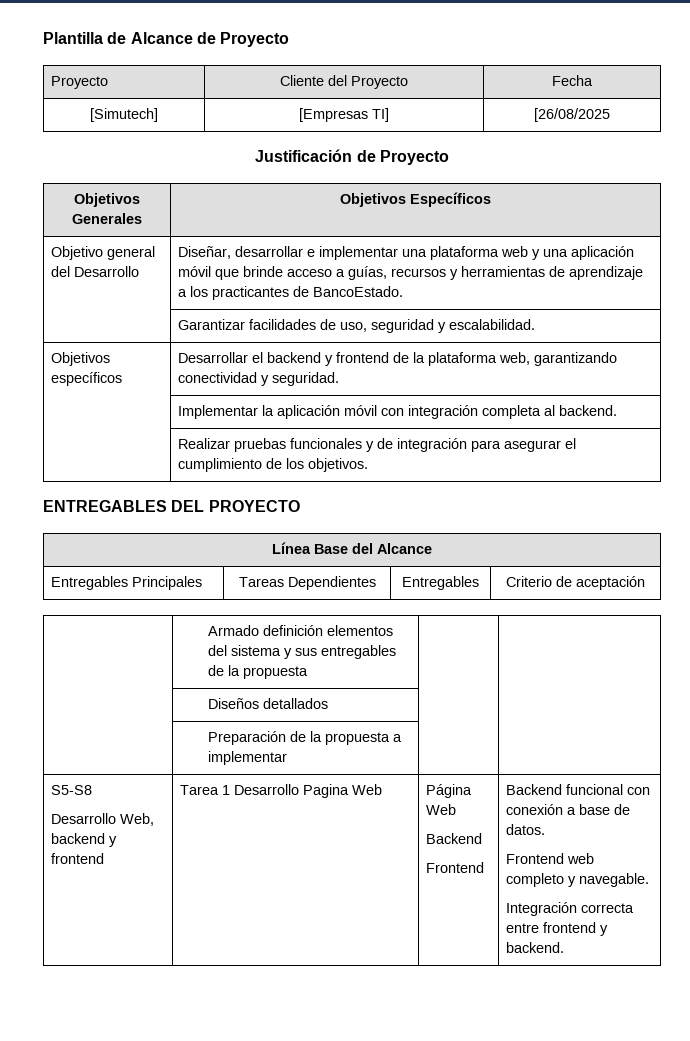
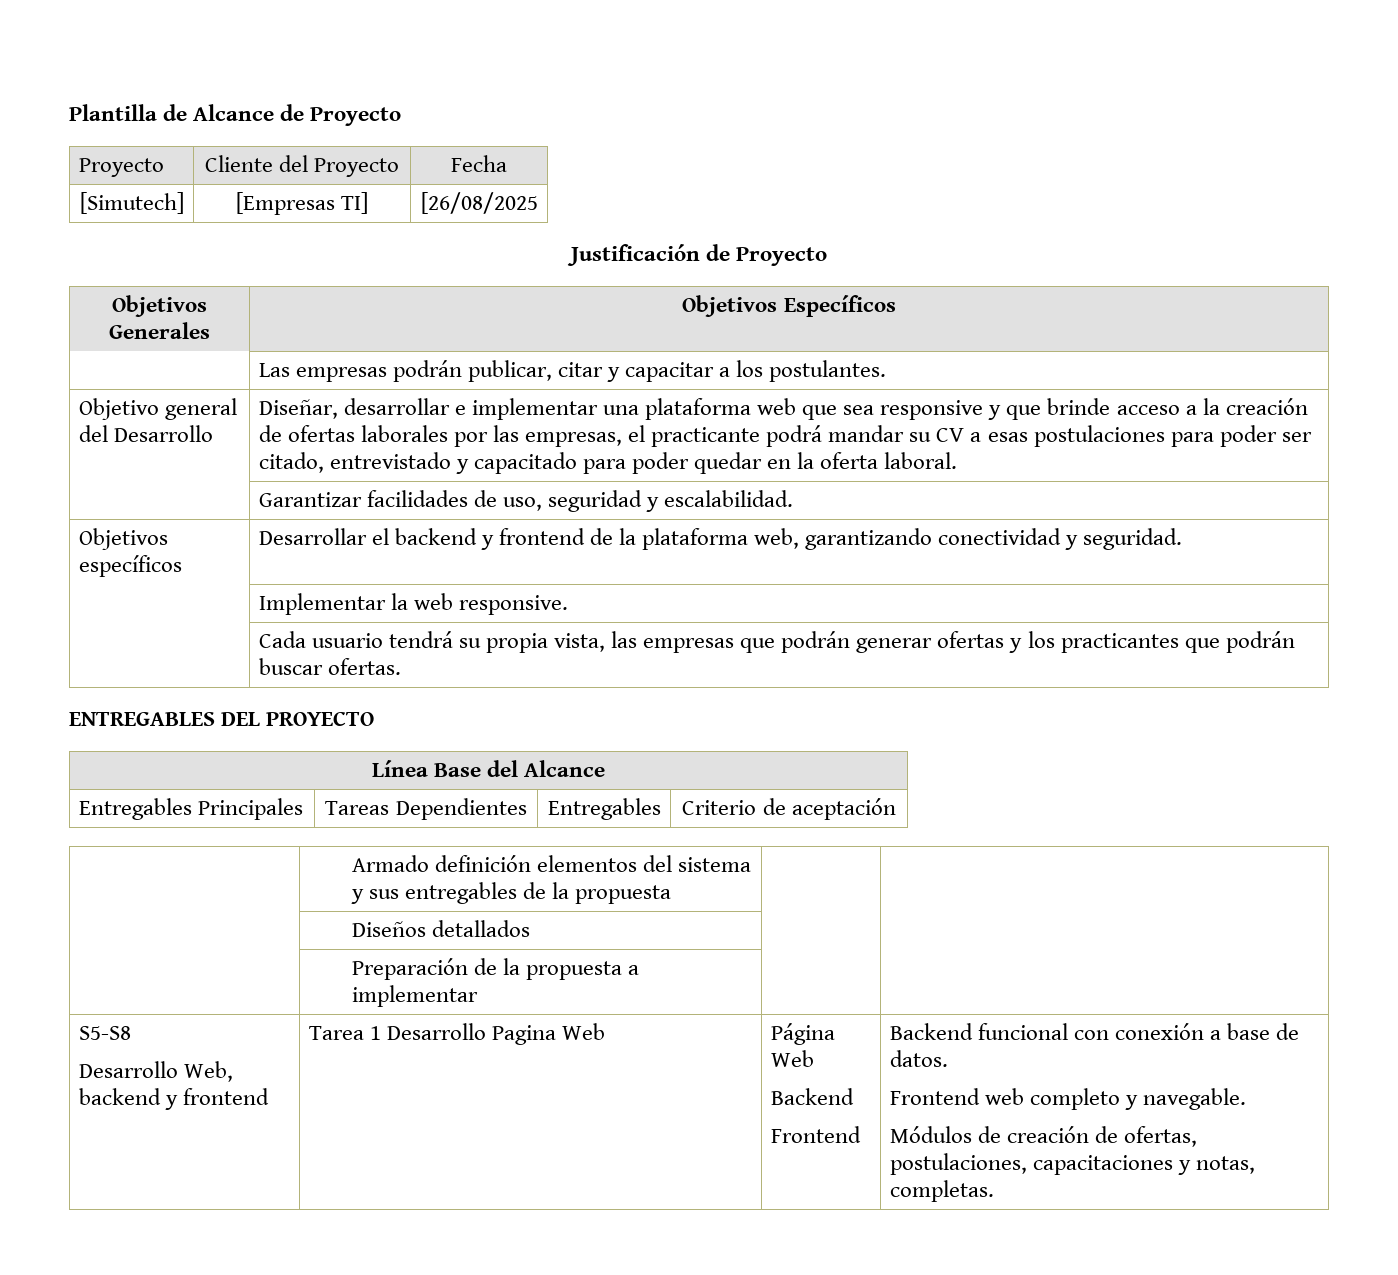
+ | Las empresas podrán publicar, citar y capacitar a los postulantes.
- Diseñar, desarrollar e implementar una plataforma web y una aplicación móvil que brinde acceso a guías, recursos y herramientas de aprendizaje a los practicantes de BancoEstado.
+ Diseñar, desarrollar e implementar una plataforma web que sea responsive y que brinde acceso a la creación de ofertas laborales por las empresas, el practicante podrá mandar su CV a esas postulaciones para poder ser citado, entrevistado y capacitado para poder quedar en la oferta laboral.
- | Implementar la aplicación móvil con integración completa al backend.
- | Realizar pruebas funcionales y de integración para asegurar el cumplimiento de los objetivos.
+ | Implementar la web responsive.
+ | Cada usuario tendrá su propia vista, las empresas que podrán generar ofertas y los practicantes que podrán buscar ofertas.
  S5-S8
  Desarrollo Web, backend y frontend | Tarea 1 Desarrollo Pagina Web | Página Web
  Backend
  Frontend | Backend funcional con conexión a base de datos.
  Frontend web completo y navegable.
- Integración correcta entre frontend y backend.
+ Módulos de creación de ofertas, postulaciones, capacitaciones y notas, completas.

